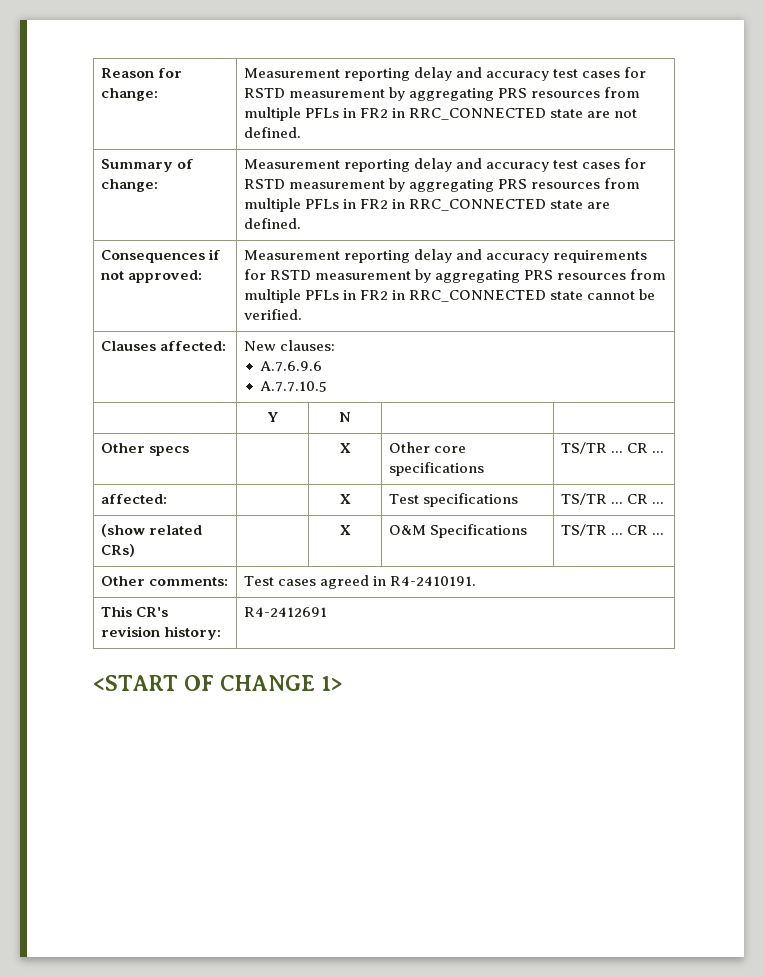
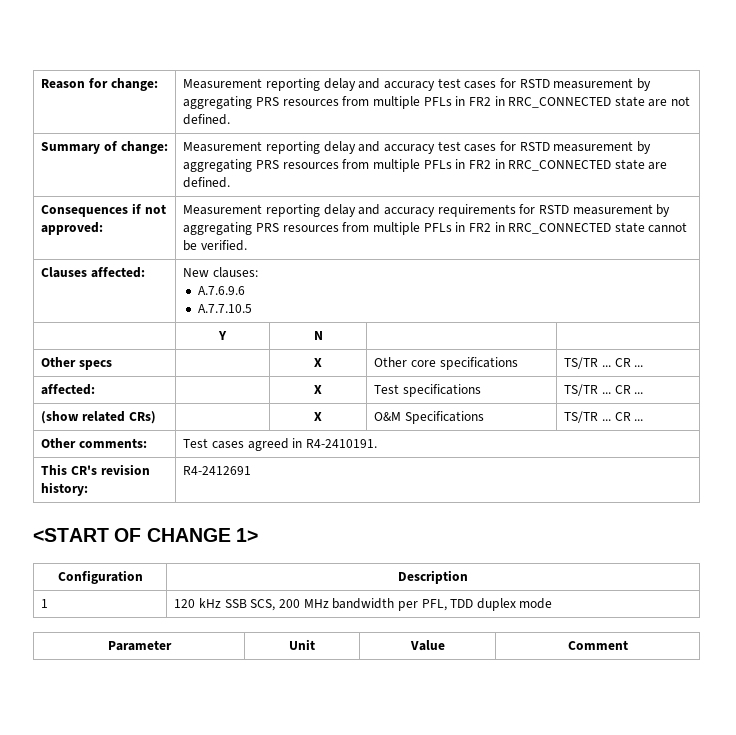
+ Configuration | Description
+ 1 | 120 kHz SSB SCS, 200 MHz bandwidth per PFL, TDD duplex mode
+ Parameter | Unit | Value | Comment

